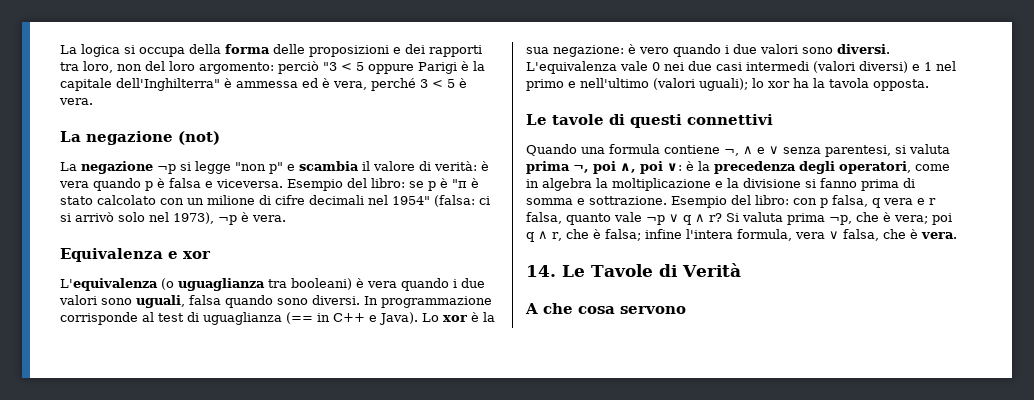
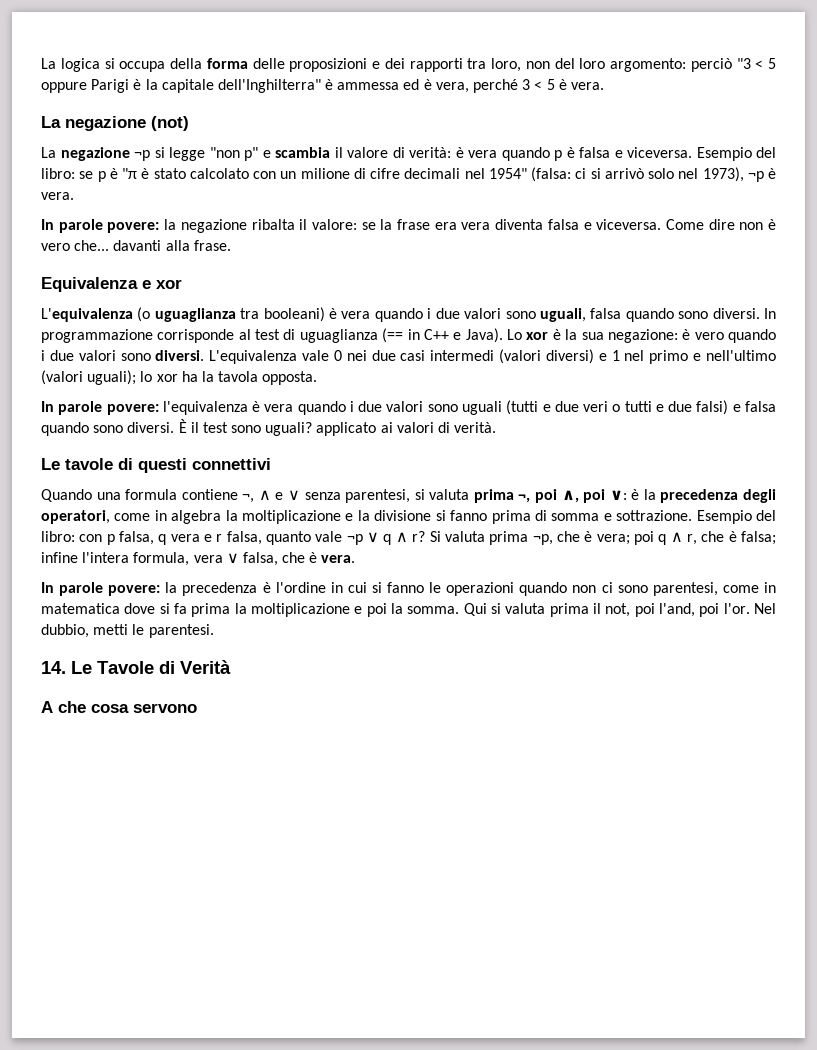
+ In parole povere: la negazione ribalta il valore: se la frase era vera diventa falsa e viceversa. Come dire non è vero che... davanti alla frase.
+ In parole povere: l'equivalenza è vera quando i due valori sono uguali (tutti e due veri o tutti e due falsi) e falsa quando sono diversi. È il test sono uguali? applicato ai valori di verità.
+ In parole povere: la precedenza è l'ordine in cui si fanno le operazioni quando non ci sono parentesi, come in matematica dove si fa prima la moltiplicazione e poi la somma. Qui si valuta prima il not, poi l'and, poi l'or. Nel dubbio, metti le parentesi.

